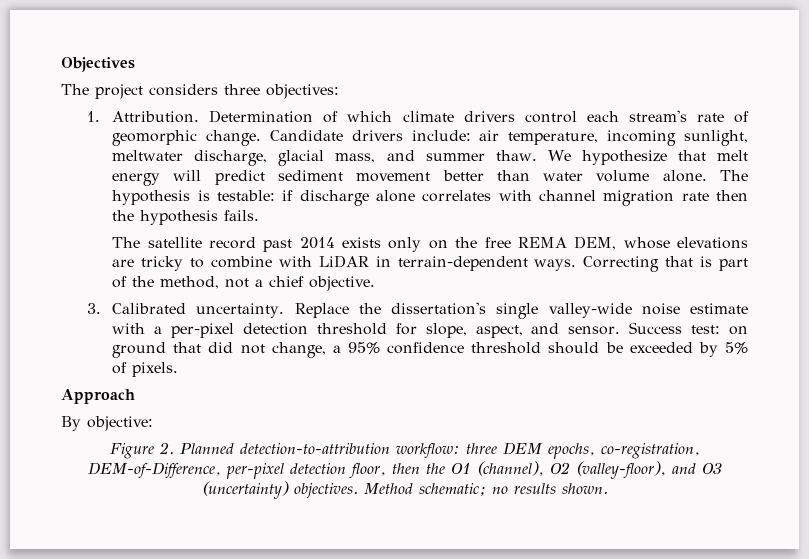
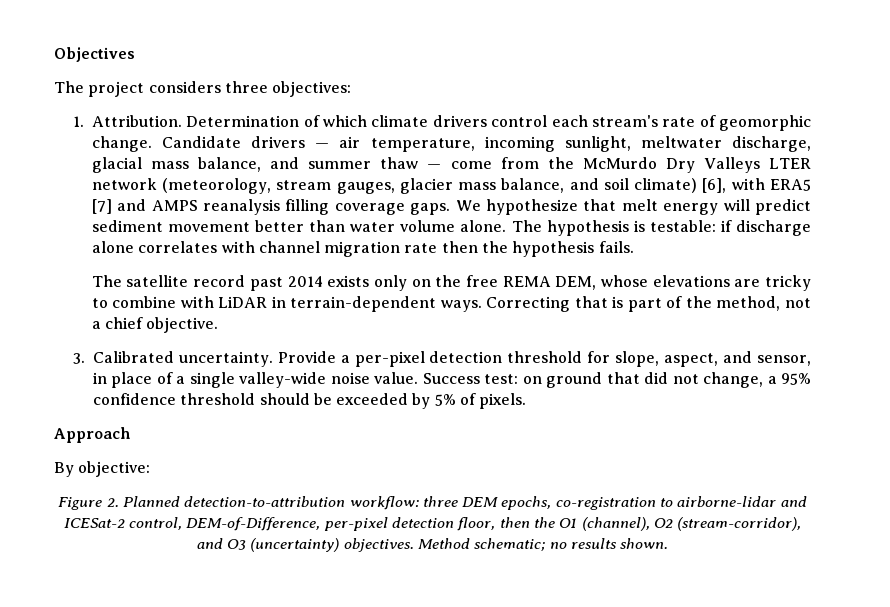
- Candidate drivers include: air temperature, incoming sunlight, meltwater discharge, glacial mass, and summer thaw.
+ Candidate drivers — air temperature, incoming sunlight, meltwater discharge, glacial mass balance, and summer thaw — come from the McMurdo Dry Valleys LTER network (meteorology, stream gauges, glacier mass balance, and soil climate) [6], with ERA5 [7] and AMPS reanalysis filling coverage gaps.
- Replace the dissertation's single valley-wide noise estimate with a per-pixel detection threshold for slope, aspect, and sensor.
+ Provide a per-pixel detection threshold for slope, aspect, and sensor, in place of a single valley-wide noise value.
- Figure 2. Planned detection-to-attribution workflow: three DEM epochs, co-registration, DEM-of-Difference, per-pixel detection floor, then the O1 (channel), O2 (valley-floor), and O3 (uncertainty) objectives.
+ Figure 2. Planned detection-to-attribution workflow: three DEM epochs, co-registration to airborne-lidar and ICESat-2 control, DEM-of-Difference, per-pixel detection floor, then the O1 (channel), O2 (stream-corridor), and O3 (uncertainty) objectives.

